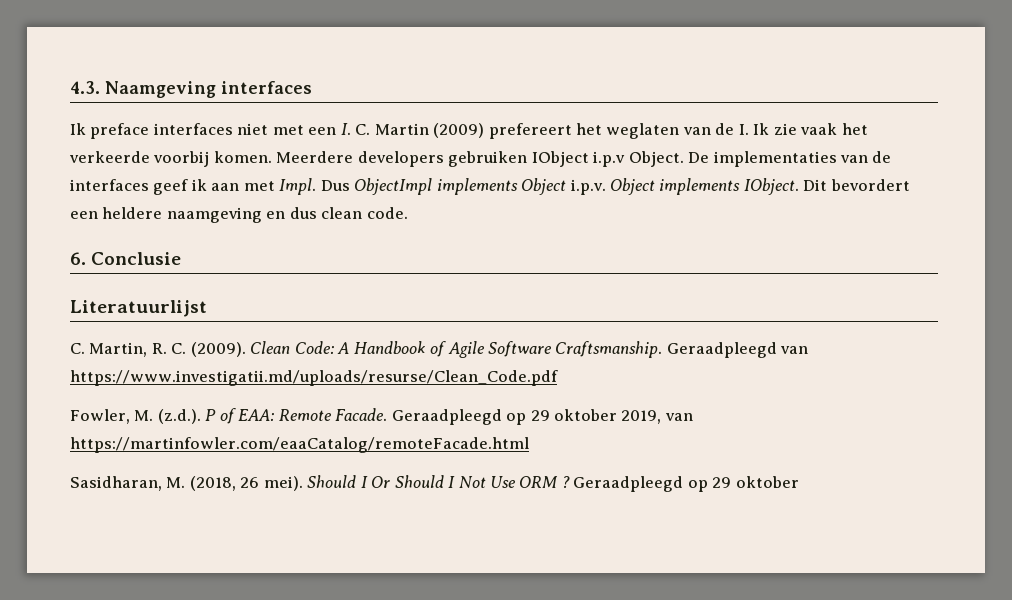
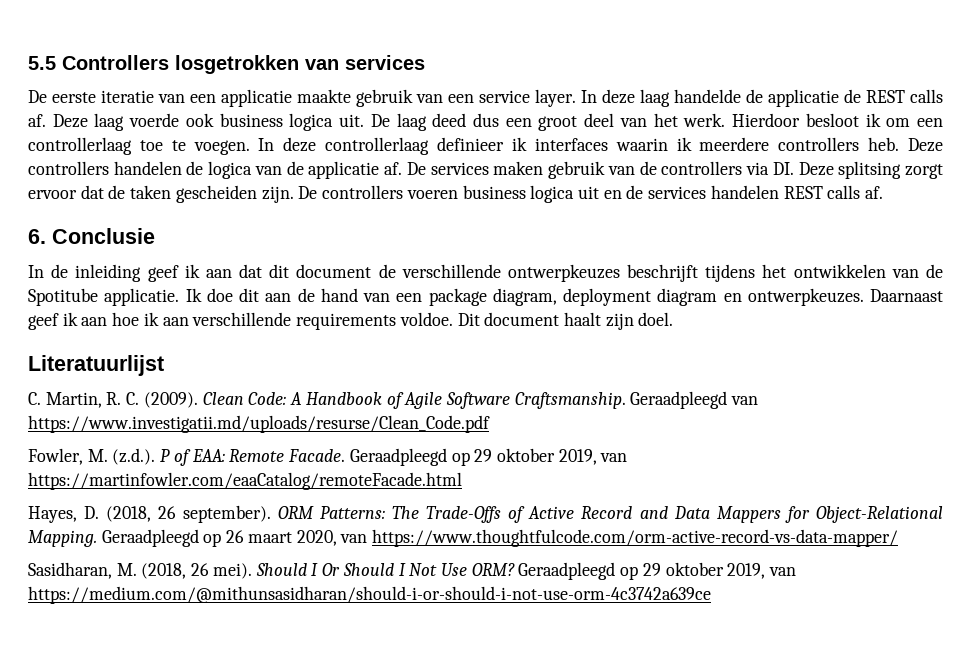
- 4.3. Naamgeving interfaces
- Ik preface interfaces niet met een I. C. Martin (2009) prefereert het weglaten van de I. Ik zie vaak het verkeerde voorbij komen. Meerdere developers gebruiken IObject i.p.v Object. De implementaties van de interfaces geef ik aan met Impl. Dus ObjectImpl implements Object i.p.v. Object implements IObject. Dit bevordert een heldere naamgeving en dus clean code.
+ 5.5 Controllers losgetrokken van services
+ De eerste iteratie van een applicatie maakte gebruik van een service layer. In deze laag handelde de applicatie de REST calls af. Deze laag voerde ook business logica uit. De laag deed dus een groot deel van het werk. Hierdoor besloot ik om een controllerlaag toe te voegen. In deze controllerlaag definieer ik interfaces waarin ik meerdere controllers heb. Deze controllers handelen de logica van de applicatie af. De services maken gebruik van de controllers via DI. Deze splitsing zorgt ervoor dat de taken gescheiden zijn. De controllers voeren business logica uit en de services handelen REST calls af.
  6. Conclusie
+ In de inleiding geef ik aan dat dit document de verschillende ontwerpkeuzes beschrijft tijdens het ontwikkelen van de Spotitube applicatie. Ik doe dit aan de hand van een package diagram, deployment diagram en ontwerpkeuzes. Daarnaast geef ik aan hoe ik aan verschillende requirements voldoe. Dit document haalt zijn doel.
+ Hayes, D. (2018, 26 september). ORM Patterns: The Trade-Offs of Active Record and Data Mappers for Object-Relational Mapping. Geraadpleegd op 26 maart 2020, van https://www.thoughtfulcode.com/orm-active-record-vs-data-mapper/
- Should I Or Should I Not Use ORM ? Geraadpleegd op 29 oktober
+ Should I Or Should I Not Use ORM? Geraadpleegd op 29 oktober 2019, van https://medium.com/@mithunsasidharan/should-i-or-should-i-not-use-orm-4c3742a639ce

